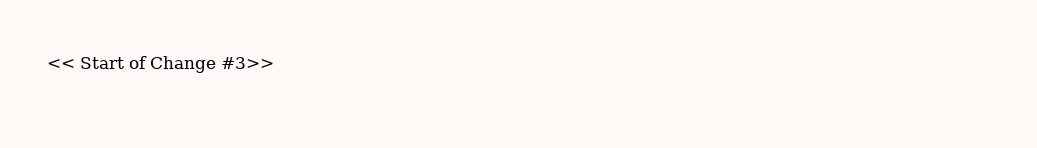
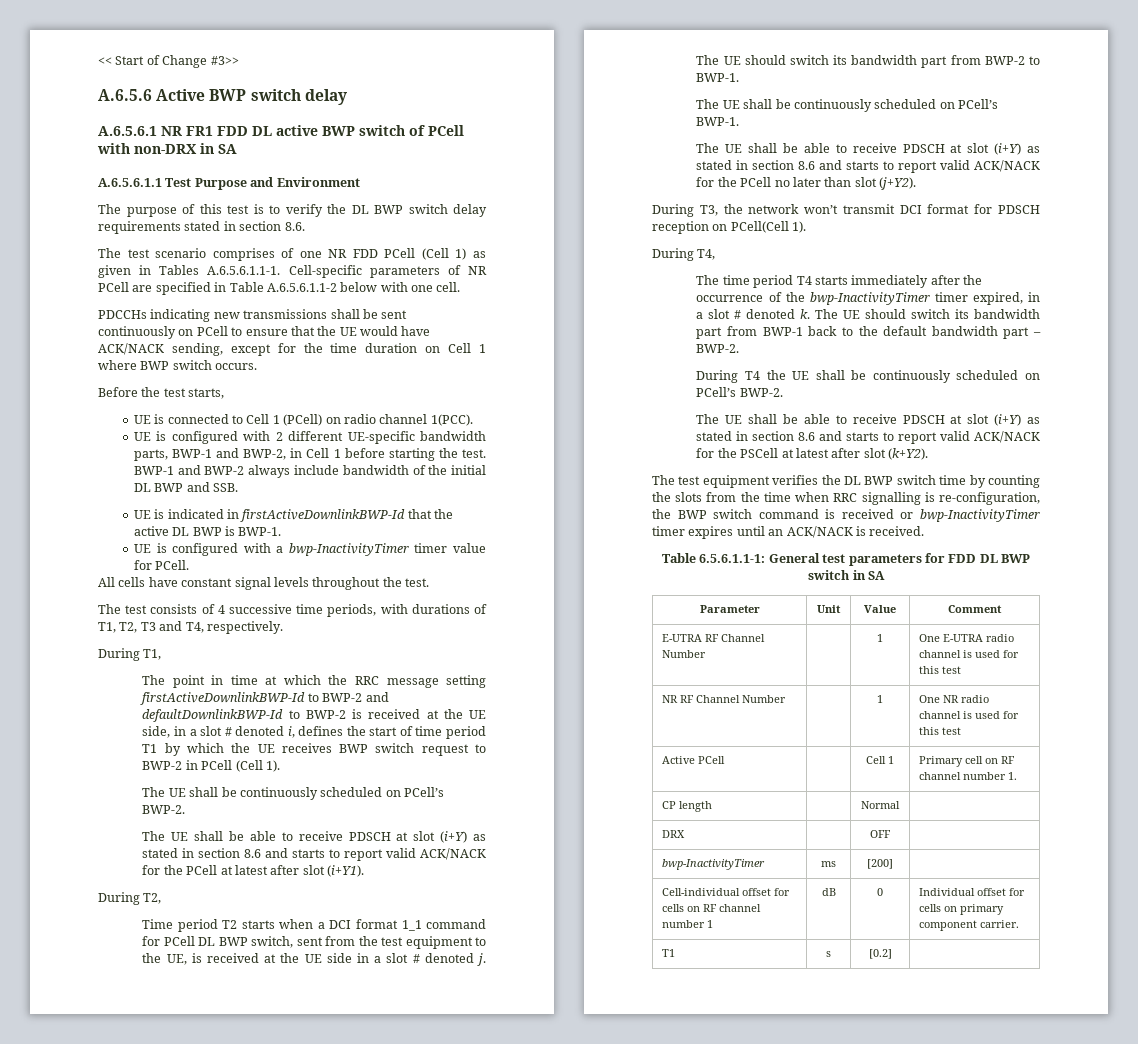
+ A.6.5.6 Active BWP switch delay
+ A.6.5.6.1 NR FR1 FDD DL active BWP switch of PCell with non-DRX in SA
+ A.6.5.6.1.1 Test Purpose and Environment
+ The purpose of this test is to verify the DL BWP switch delay requirements stated in section 8.6.
+ The test scenario comprises of one NR FDD PCell (Cell 1) as given in Tables A.6.5.6.1.1-1. Cell-specific parameters of NR PCell are specified in Table A.6.5.6.1.1-2 below with one cell.
+ PDCCHs indicating new transmissions shall be sent continuously on PCell to ensure that the UE would have ACK/NACK sending, except for the time duration on Cell 1 where BWP switch occurs.
+ Before the test starts,
+ UE is connected to Cell 1 (PCell) on radio channel 1(PCC).
+ UE is configured with 2 different UE-specific bandwidth parts, BWP-1 and BWP-2, in Cell 1 before starting the test. BWP-1 and BWP-2 always include bandwidth of the initial DL BWP and SSB.
+ UE is indicated in firstActiveDownlinkBWP-Id that the active DL BWP is BWP-1.
+ UE is configured with a bwp-InactivityTimer timer value for PCell.
+ All cells have constant signal levels throughout the test.
+ The test consists of 4 successive time periods, with durations of T1, T2, T3 and T4, respectively.
+ During T1,
+ The point in time at which the RRC message setting firstActiveDownlinkBWP-Id to BWP-2 and defaultDownlinkBWP-Id to BWP-2 is received at the UE side, in a slot # denoted i, defines the start of time period T1 by which the UE receives BWP switch request to BWP-2 in PCell (Cell 1).
+ The UE shall be continuously scheduled on PCell’s BWP-2.
+ The UE shall be able to receive PDSCH at slot (i+Y) as stated in section 8.6 and starts to report valid ACK/NACK for the PCell at latest after slot (i+Y1).
+ During T2,
+ Time period T2 starts when a DCI format 1_1 command for PCell DL BWP switch, sent from the test equipment to the UE, is received at the UE side in a slot # denoted j. The UE should switch its bandwidth part from BWP-2 to BWP-1.
+ The UE shall be continuously scheduled on PCell’s BWP-1.
+ The UE shall be able to receive PDSCH at slot (i+Y) as stated in section 8.6 and starts to report valid ACK/NACK for the PCell no later than slot (j+Y2).
+ During T3, the network won’t transmit DCI format for PDSCH reception on PCell(Cell 1).
+ During T4,
+ The time period T4 starts immediately after the occurrence of the bwp-InactivityTimer timer expired, in a slot # denoted k. The UE should switch its bandwidth part from BWP-1 back to the default bandwidth part – BWP-2.
+ During T4 the UE shall be continuously scheduled on PCell’s BWP-2.
+ The UE shall be able to receive PDSCH at slot (i+Y) as stated in section 8.6 and starts to report valid ACK/NACK for the PSCell at latest after slot (k+Y2).
+ The test equipment verifies the DL BWP switch time by counting the slots from the time when RRC signalling is re-configuration, the BWP switch command is received or bwp-InactivityTimer timer expires until an ACK/NACK is received.
+ Table 6.5.6.1.1-1: General test parameters for FDD DL BWP switch in SA
+ Parameter | Unit | Value | Comment
+ E-UTRA RF Channel Number | | 1 | One E-UTRA radio channel is used for this test
+ NR RF Channel Number | | 1 | One NR radio channel is used for this test
+ Active PCell | | Cell 1 | Primary cell on RF channel number 1.
+ CP length | | Normal |
+ DRX | | OFF |
+ bwp-InactivityTimer | ms | [200] |
+ Cell-individual offset for cells on RF channel number 1 | dB | 0 | Individual offset for cells on primary component carrier.
+ T1 | s | [0.2] |

